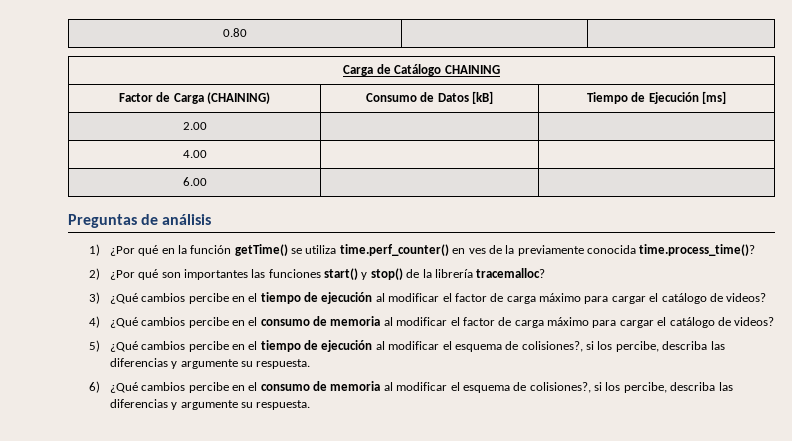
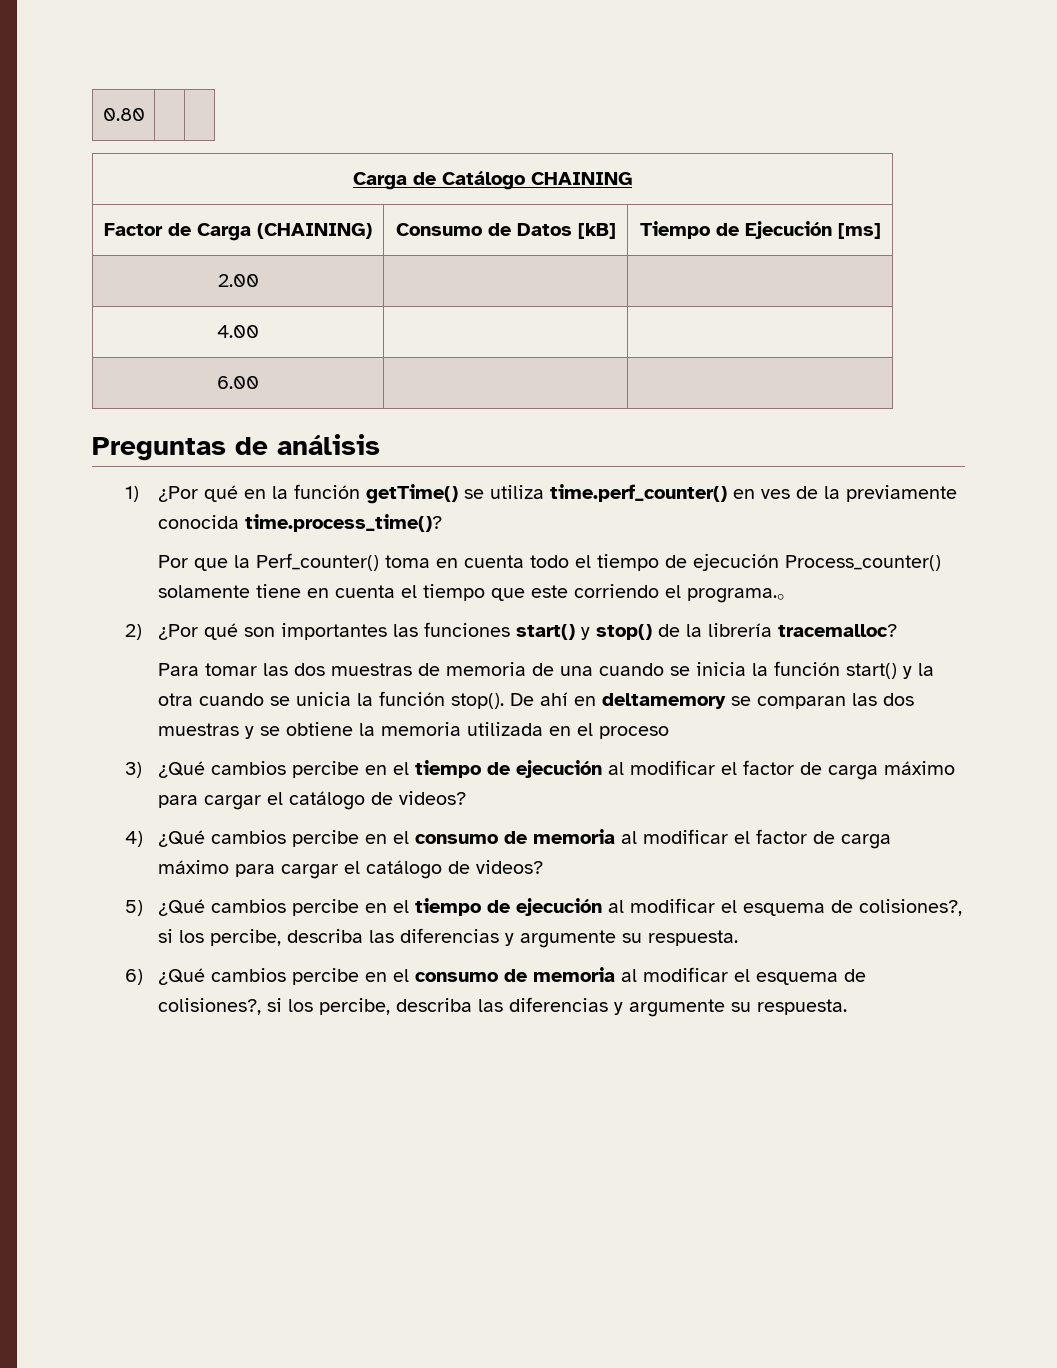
+ Por que la Perf_counter() toma en cuenta todo el tiempo de ejecución Process_counter() solamente tiene en cuenta el tiempo que este corriendo el programa.。
+ Para tomar las dos muestras de memoria de una cuando se inicia la función start() y la otra cuando se unicia la función stop(). De ahí en deltamemory se comparan las dos muestras y se obtiene la memoria utilizada en el proceso

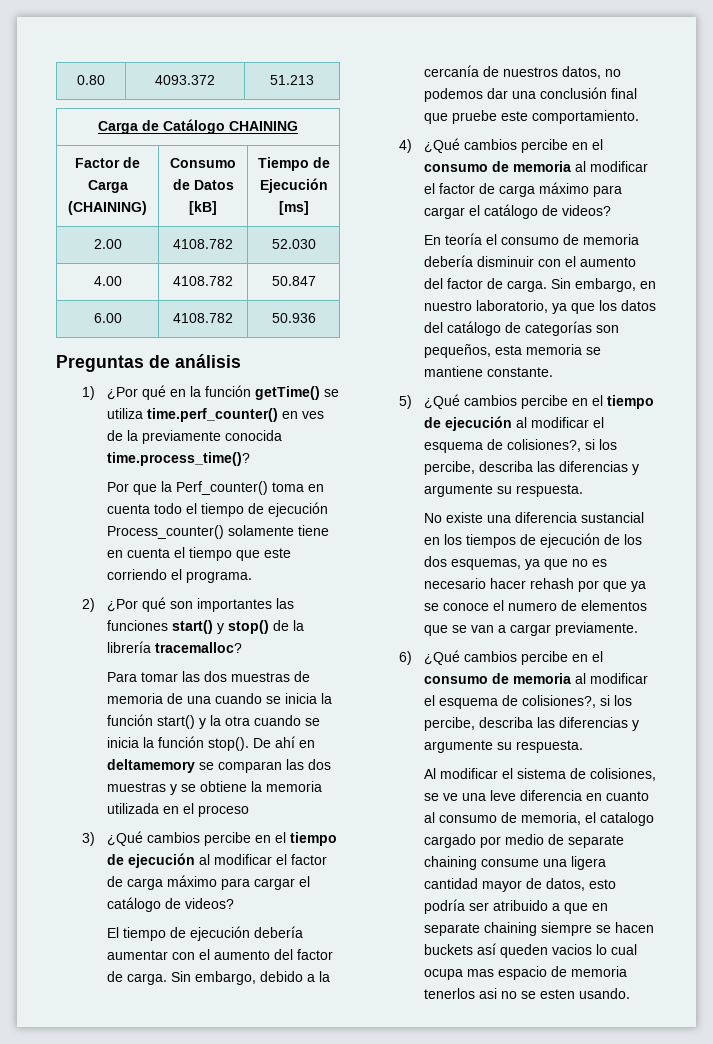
- 0.80 | |
+ 0.80 | 4093.372 | 51.213
- 2.00 | |
+ 2.00 | 4108.782 | 52.030
- 4.00 | |
+ 4.00 | 4108.782 | 50.847
- 6.00 | |
+ 6.00 | 4108.782 | 50.936
- 。
- Para tomar las dos muestras de memoria de una cuando se inicia la función start() y la otra cuando se unicia la función stop().
+ Para tomar las dos muestras de memoria de una cuando se inicia la función start() y la otra cuando se inicia la función stop().
+ El tiempo de ejecución debería aumentar con el aumento del factor de carga. Sin embargo, debido a la cercanía de nuestros datos, no podemos dar una conclusión final que pruebe este comportamiento.
+ En teoría el consumo de memoria debería disminuir con el aumento del factor de carga. Sin embargo, en nuestro laboratorio, ya que los datos del catálogo de categorías son pequeños, esta memoria se mantiene constante.
+ No existe una diferencia sustancial en los tiempos de ejecución de los dos esquemas, ya que no es necesario hacer rehash por que ya se conoce el numero de elementos que se van a cargar previamente.
+ Al modificar el sistema de colisiones, se ve una leve diferencia en cuanto al consumo de memoria, el catalogo cargado por medio de separate chaining consume una ligera cantidad mayor de datos, esto podría ser atribuido a que en separate chaining siempre se hacen buckets así queden vacios lo cual ocupa mas espacio de memoria tenerlos asi no se esten usando.

